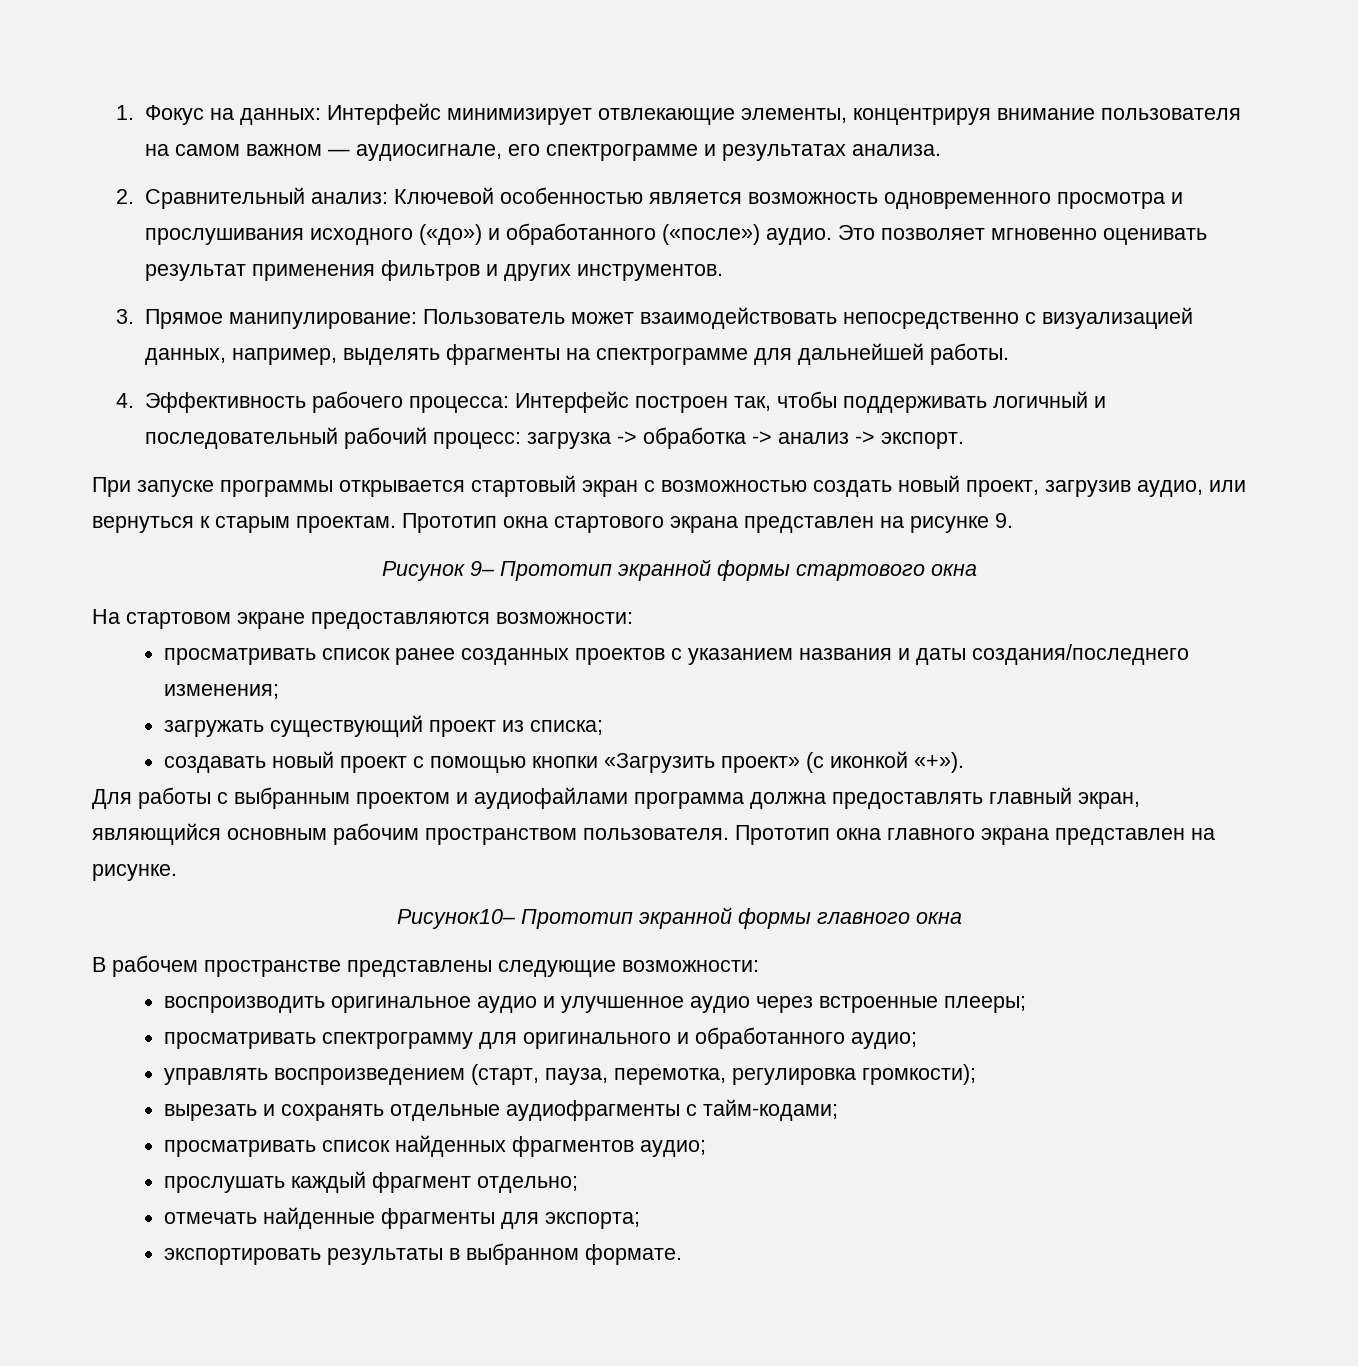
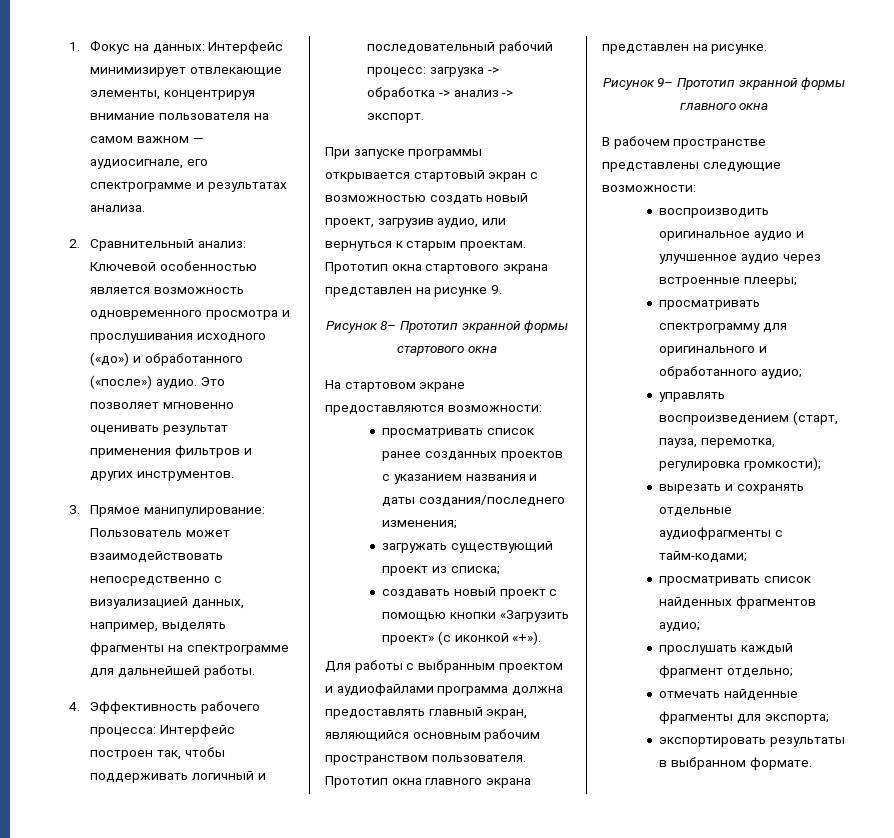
- Рисунок 9– Прототип экранной формы стартового окна
+ Рисунок 8– Прототип экранной формы стартового окна
- Рисунок10– Прототип экранной формы главного окна
+ Рисунок 9– Прототип экранной формы главного окна

